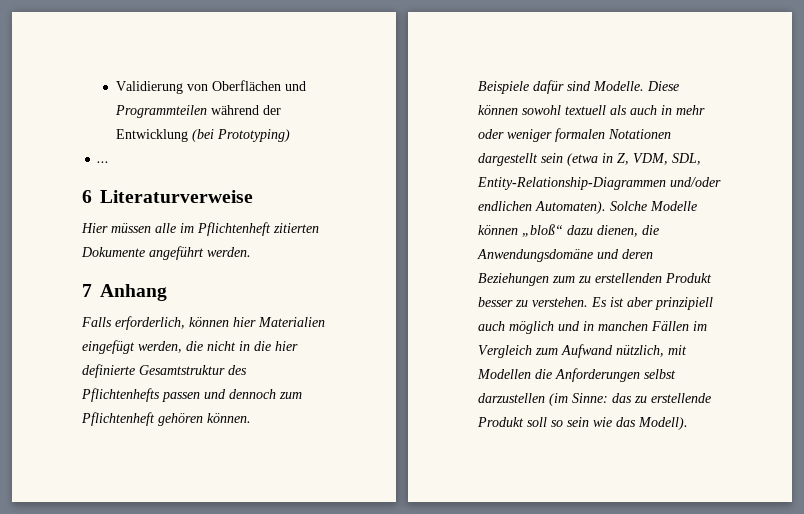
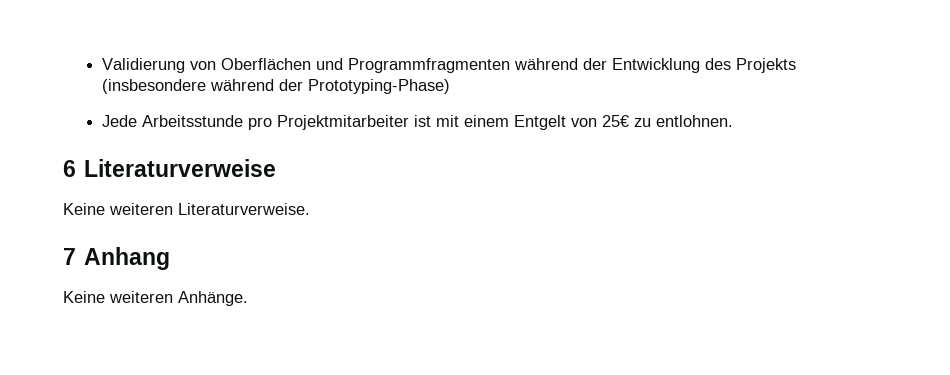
- Validierung von Oberflächen und Programmteilen während der Entwicklung (bei Prototyping)
- ...
+ Validierung von Oberflächen und Programmfragmenten während der Entwicklung des Projekts (insbesondere während der Prototyping-Phase)
+ Jede Arbeitsstunde pro Projektmitarbeiter ist mit einem Entgelt von 25€ zu entlohnen.
  6 Literaturverweise
- Hier müssen alle im Pflichtenheft zitierten Dokumente angeführt werden.
+ Keine weiteren Literaturverweise.
  7 Anhang
- Falls erforderlich, können hier Materialien eingefügt werden, die nicht in die hier definierte Gesamtstruktur des Pflichtenhefts passen und dennoch zum Pflichtenheft gehören können.
- Beispiele dafür sind Modelle. Diese können sowohl textuell als auch in mehr oder weniger formalen Notationen dargestellt sein (etwa in Z, VDM, SDL, Entity-Relationship-Diagrammen und/oder endlichen Automaten). Solche Modelle können „bloß“ dazu dienen, die Anwendungsdomäne und deren Beziehungen zum zu erstellenden Produkt besser zu verstehen. Es ist aber prinzipiell auch möglich und in manchen Fällen im Vergleich zum Aufwand nützlich, mit Modellen die Anforderungen selbst darzustellen (im Sinne: das zu erstellende Produkt soll so sein wie das Modell).
+ Keine weiteren Anhänge.

